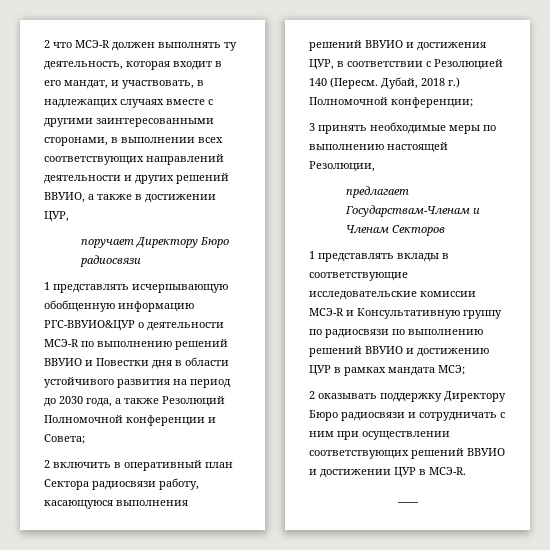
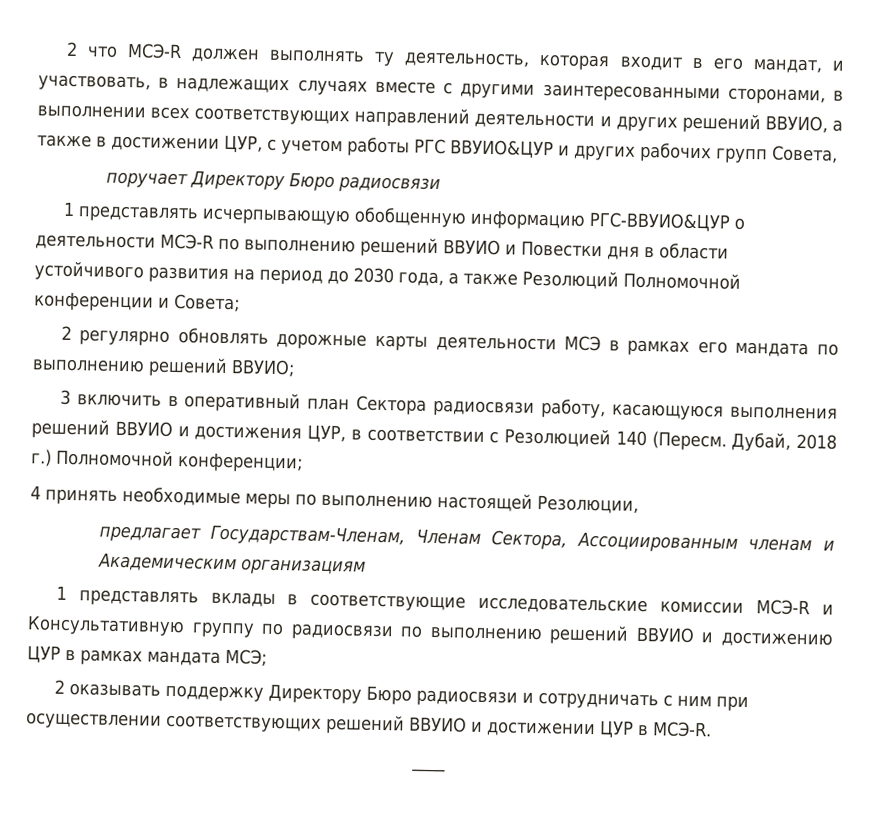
- 2 что МСЭ-R должен выполнять ту деятельность, которая входит в его мандат, и участвовать, в надлежащих случаях вместе с другими заинтересованными сторонами, в выполнении всех соответствующих направлений деятельности и других решений ВВУИО, а также в достижении ЦУР,
+ 2 что МСЭ-R должен выполнять ту деятельность, которая входит в его мандат, и участвовать, в надлежащих случаях вместе с другими заинтересованными сторонами, в выполнении всех соответствующих направлений деятельности и других решений ВВУИО, а также в достижении ЦУР, с учетом работы РГС ВВУИО&ЦУР и других рабочих групп Совета,
- 2 включить в оперативный план Сектора радиосвязи работу, касающуюся выполнения решений ВВУИО и достижения ЦУР, в соответствии с Резолюцией 140 (Пересм.
+ 2 регулярно обновлять дорожные карты деятельности МСЭ в рамках его мандата по выполнению решений ВВУИО;
+ 3 включить в оперативный план Сектора радиосвязи работу, касающуюся выполнения решений ВВУИО и достижения ЦУР, в соответствии с Резолюцией 140 (Пересм.
- 3 принять необходимые меры по выполнению настоящей Резолюции,
+ 4 принять необходимые меры по выполнению настоящей Резолюции,
- предлагает Государствам-Членам и Членам Секторов
+ предлагает Государствам-Членам, Членам Сектора, Ассоциированным членам и Академическим организациям

